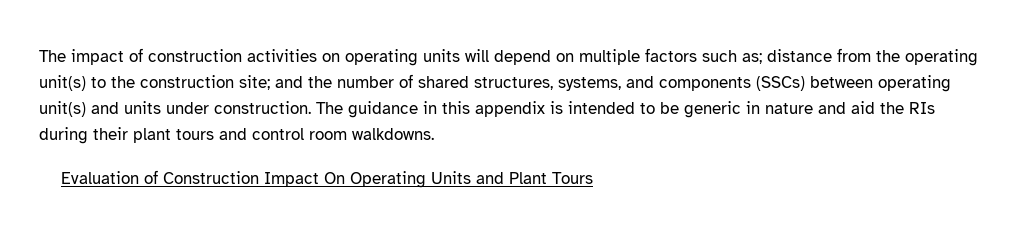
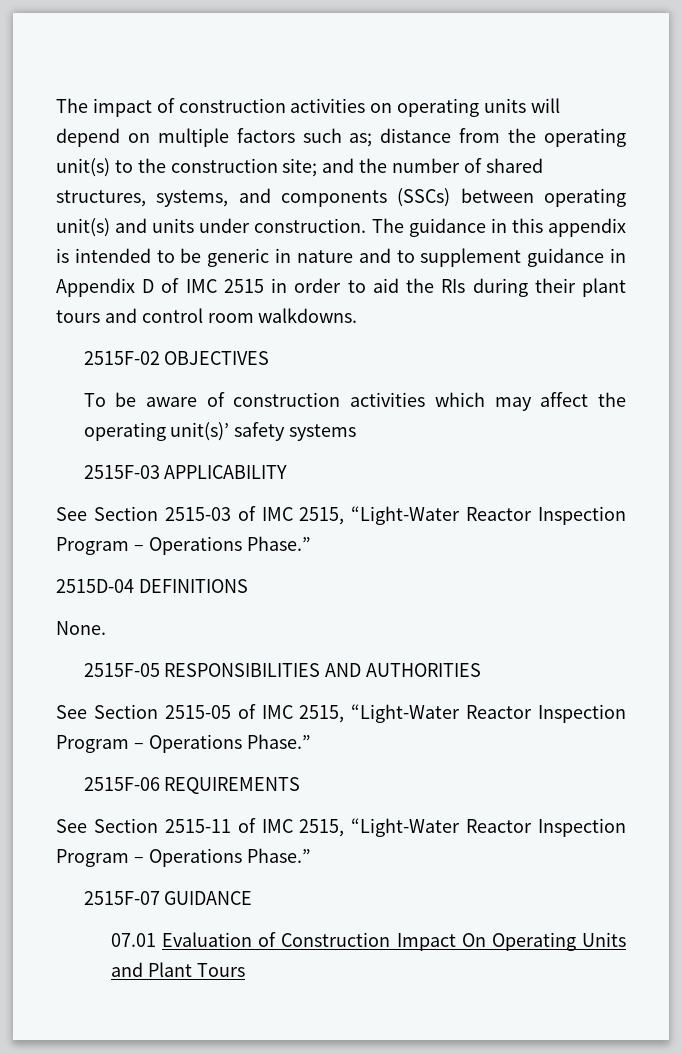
- The guidance in this appendix is intended to be generic in nature and aid the RIs during their plant tours and control room walkdowns.
+ The guidance in this appendix is intended to be generic in nature and to supplement guidance in Appendix D of IMC 2515 in order to aid the RIs during their plant tours and control room walkdowns.
- Evaluation of Construction Impact On Operating Units and Plant Tours
+ 2515F-02 OBJECTIVES
+ To be aware of construction activities which may affect the operating unit(s)’ safety systems
+ 2515F-03 APPLICABILITY
+ See Section 2515-03 of IMC 2515, “Light-Water Reactor Inspection Program – Operations Phase.”
+ 2515D-04 DEFINITIONS
+ None.
+ 2515F-05 RESPONSIBILITIES AND AUTHORITIES
+ See Section 2515-05 of IMC 2515, “Light-Water Reactor Inspection Program – Operations Phase.”
+ 2515F-06 REQUIREMENTS
+ See Section 2515-11 of IMC 2515, “Light-Water Reactor Inspection Program – Operations Phase.”
+ 2515F-07 GUIDANCE
+ 07.01 Evaluation of Construction Impact On Operating Units and Plant Tours

